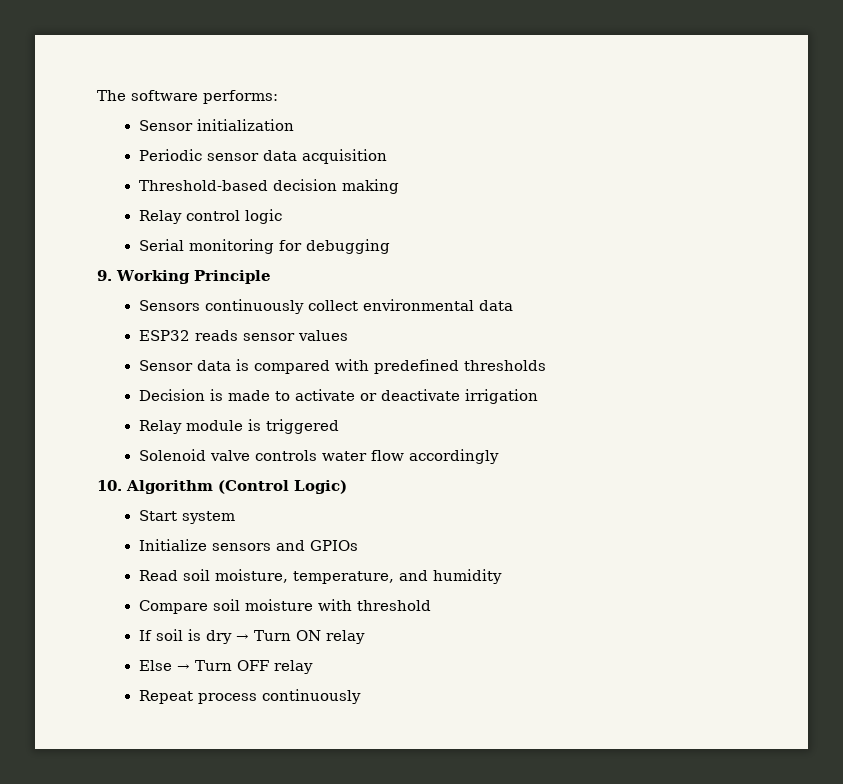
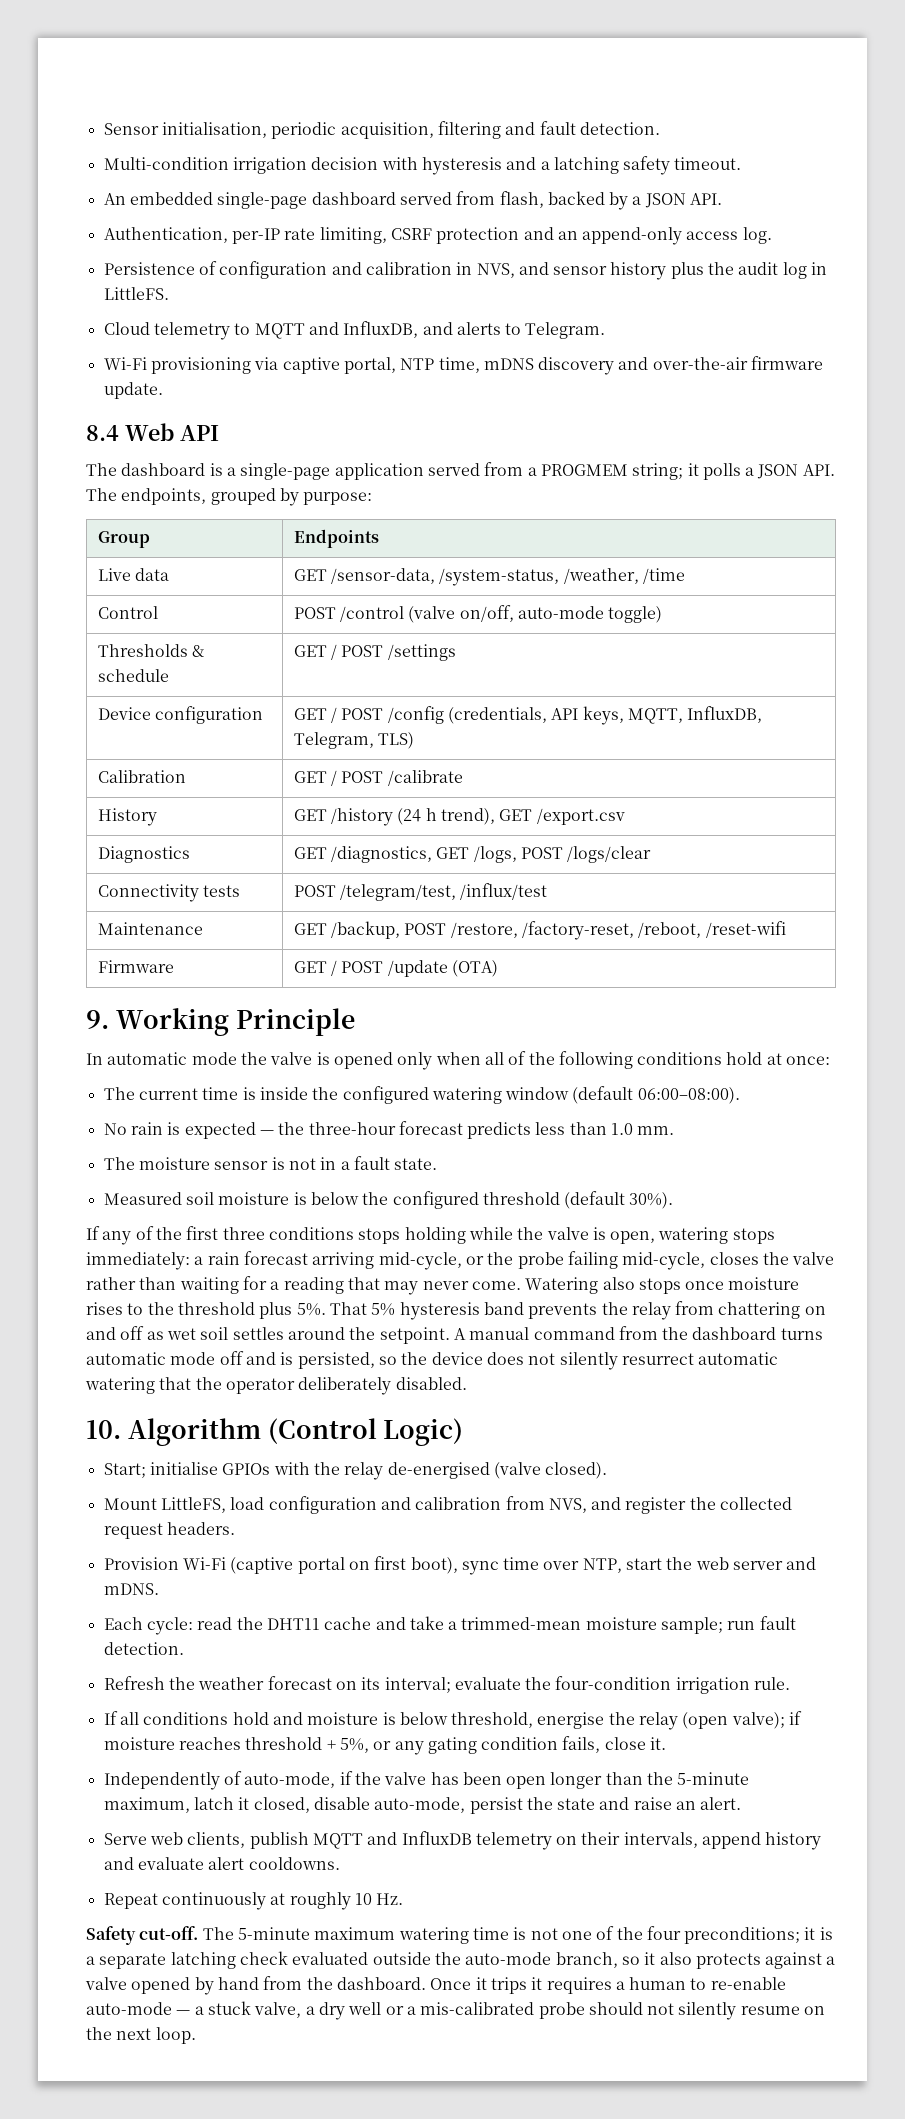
- The software performs:
- Sensor initialization
- Periodic sensor data acquisition
- Threshold-based decision making
- Relay control logic
- Serial monitoring for debugging
+ Sensor initialisation, periodic acquisition, filtering and fault detection.
+ Multi-condition irrigation decision with hysteresis and a latching safety timeout.
+ An embedded single-page dashboard served from flash, backed by a JSON API.
+ Authentication, per-IP rate limiting, CSRF protection and an append-only access log.
+ Persistence of configuration and calibration in NVS, and sensor history plus the audit log in LittleFS.
+ Cloud telemetry to MQTT and InfluxDB, and alerts to Telegram.
+ Wi-Fi provisioning via captive portal, NTP time, mDNS discovery and over-the-air firmware update.
+ 8.4 Web API
+ The dashboard is a single-page application served from a PROGMEM string; it polls a JSON API. The endpoints, grouped by purpose:
+ Group | Endpoints
+ Live data | GET /sensor-data, /system-status, /weather, /time
+ Control | POST /control (valve on/off, auto-mode toggle)
+ Thresholds & schedule | GET / POST /settings
+ Device configuration | GET / POST /config (credentials, API keys, MQTT, InfluxDB, Telegram, TLS)
+ Calibration | GET / POST /calibrate
+ History | GET /history (24 h trend), GET /export.csv
+ Diagnostics | GET /diagnostics, GET /logs, POST /logs/clear
+ Connectivity tests | POST /telegram/test, /influx/test
+ Maintenance | GET /backup, POST /restore, /factory-reset, /reboot, /reset-wifi
+ Firmware | GET / POST /update (OTA)
  9. Working Principle
- Sensors continuously collect environmental data
- ESP32 reads sensor values
- Sensor data is compared with predefined thresholds
- Decision is made to activate or deactivate irrigation
- Relay module is triggered
- Solenoid valve controls water flow accordingly
+ In automatic mode the valve is opened only when all of the following conditions hold at once:
+ The current time is inside the configured watering window (default 06:00–08:00).
+ No rain is expected — the three-hour forecast predicts less than 1.0 mm.
+ The moisture sensor is not in a fault state.
+ Measured soil moisture is below the configured threshold (default 30%).
+ If any of the first three conditions stops holding while the valve is open, watering stops immediately: a rain forecast arriving mid-cycle, or the probe failing mid-cycle, closes the valve rather than waiting for a reading that may never come. Watering also stops once moisture rises to the threshold plus 5%. That 5% hysteresis band prevents the relay from chattering on and off as wet soil settles around the setpoint. A manual command from the dashboard turns automatic mode off and is persisted, so the device does not silently resurrect automatic watering that the operator deliberately disabled.
  10. Algorithm (Control Logic)
- Start system
- Initialize sensors and GPIOs
- Read soil moisture, temperature, and humidity
- Compare soil moisture with threshold
- If soil is dry → Turn ON relay
- Else → Turn OFF relay
- Repeat process continuously
+ Start; initialise GPIOs with the relay de-energised (valve closed).
+ Mount LittleFS, load configuration and calibration from NVS, and register the collected request headers.
+ Provision Wi-Fi (captive portal on first boot), sync time over NTP, start the web server and mDNS.
+ Each cycle: read the DHT11 cache and take a trimmed-mean moisture sample; run fault detection.
+ Refresh the weather forecast on its interval; evaluate the four-condition irrigation rule.
+ If all conditions hold and moisture is below threshold, energise the relay (open valve); if moisture reaches threshold + 5%, or any gating condition fails, close it.
+ Independently of auto-mode, if the valve has been open longer than the 5-minute maximum, latch it closed, disable auto-mode, persist the state and raise an alert.
+ Serve web clients, publish MQTT and InfluxDB telemetry on their intervals, append history and evaluate alert cooldowns.
+ Repeat continuously at roughly 10 Hz.
+ Safety cut-off. The 5-minute maximum watering time is not one of the four preconditions; it is a separate latching check evaluated outside the auto-mode branch, so it also protects against a valve opened by hand from the dashboard. Once it trips it requires a human to re-enable auto-mode — a stuck valve, a dry well or a mis-calibrated probe should not silently resume on the next loop.

